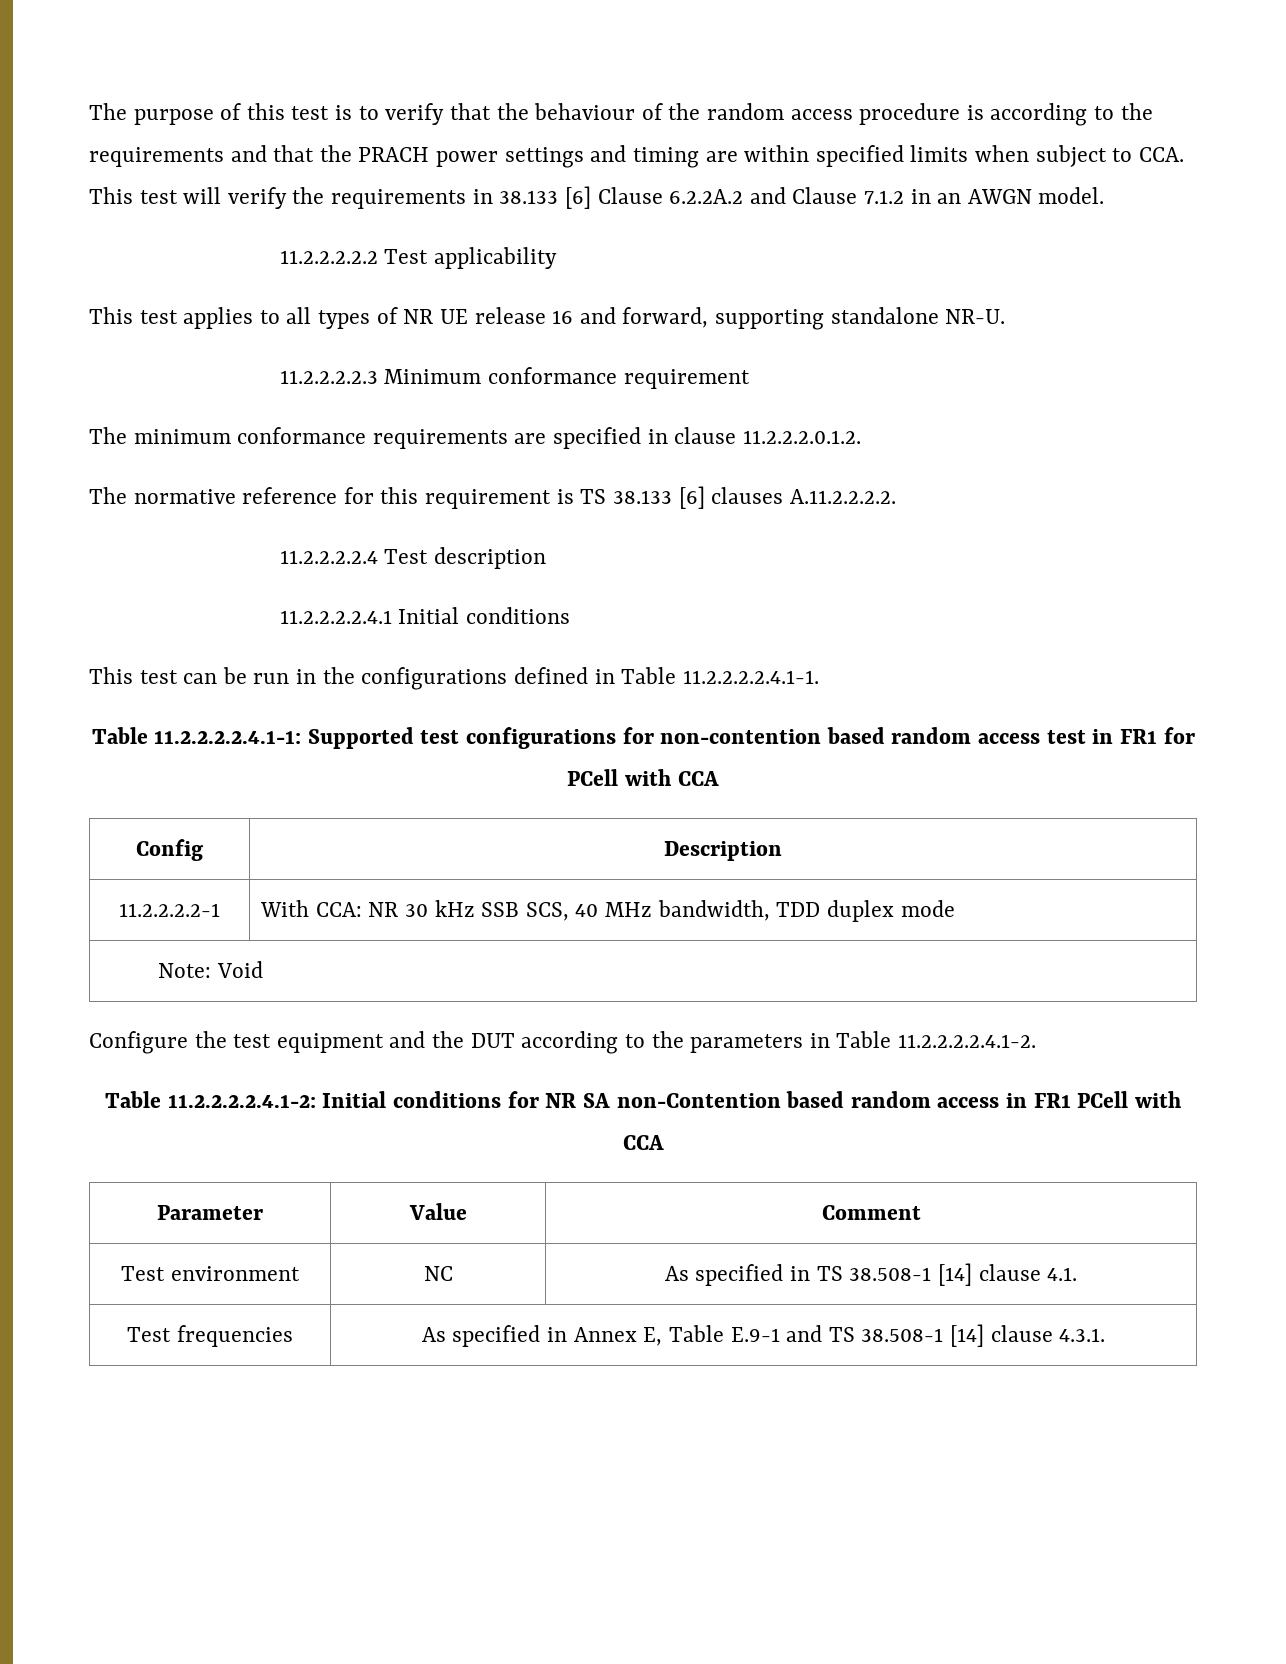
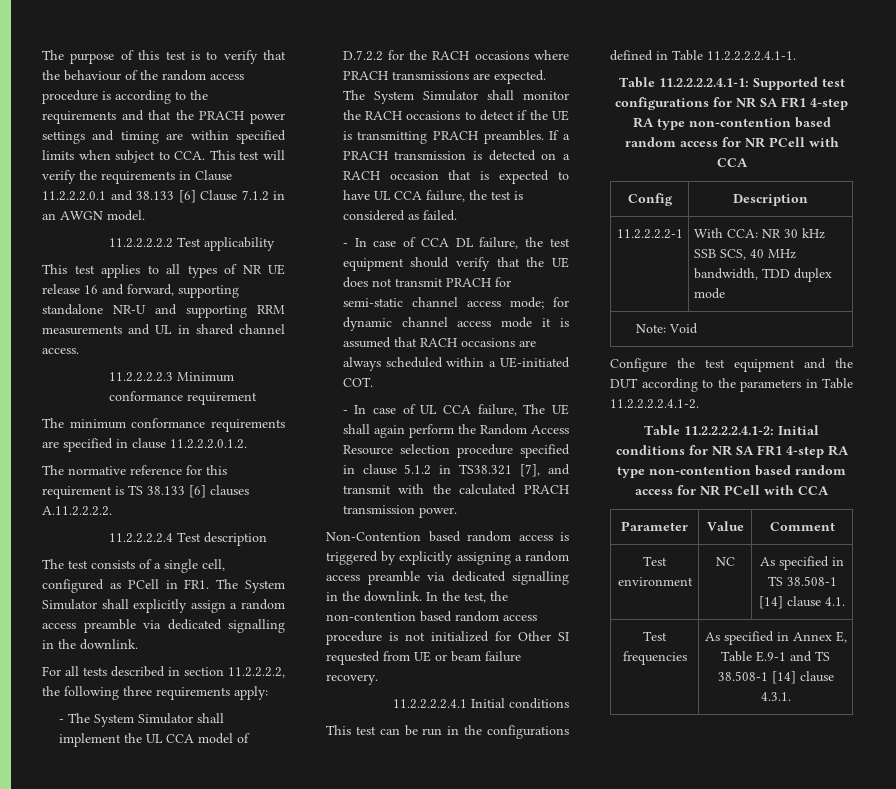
- The purpose of this test is to verify that the behaviour of the random access procedure is according to the requirements and that the PRACH power settings and timing are within specified limits when subject to CCA. This test will verify the requirements in 38.133 [6] Clause 6.2.2A.2 and Clause 7.1.2 in an AWGN model.
+ The purpose of this test is to verify that the behaviour of the random access procedure is according to the requirements and that the PRACH power settings and timing are within specified limits when subject to CCA. This test will verify the requirements in Clause 11.2.2.2.0.1 and 38.133 [6] Clause 7.1.2 in an AWGN model.
- This test applies to all types of NR UE release 16 and forward, supporting standalone NR-U.
+ This test applies to all types of NR UE release 16 and forward, supporting standalone NR-U and supporting RRM measurements and UL in shared channel access.
+ The test consists of a single cell, configured as PCell in FR1. The System Simulator shall explicitly assign a random access preamble via dedicated signalling in the downlink.
+ For all tests described in section 11.2.2.2.2, the following three requirements apply:
+ - The System Simulator shall implement the UL CCA model of D.7.2.2 for the RACH occasions where PRACH transmissions are expected. The System Simulator shall monitor the RACH occasions to detect if the UE is transmitting PRACH preambles. If a PRACH transmission is detected on a RACH occasion that is expected to have UL CCA failure, the test is considered as failed.
+ - In case of CCA DL failure, the test equipment should verify that the UE does not transmit PRACH for semi-static channel access mode; for dynamic channel access mode it is assumed that RACH occasions are always scheduled within a UE-initiated COT.
+ - In case of UL CCA failure, The UE shall again perform the Random Access Resource selection procedure specified in clause 5.1.2 in TS38.321 [7], and transmit with the calculated PRACH transmission power.
+ Non-Contention based random access is triggered by explicitly assigning a random access preamble via dedicated signalling in the downlink. In the test, the non-contention based random access procedure is not initialized for Other SI requested from UE or beam failure recovery.
- Table 11.2.2.2.2.4.1-1: Supported test configurations for non-contention based random access test in FR1 for PCell with CCA
+ Table 11.2.2.2.2.4.1-1: Supported test configurations for NR SA FR1 4-step RA type non-contention based random access for NR PCell with CCA
- Table 11.2.2.2.2.4.1-2: Initial conditions for NR SA non-Contention based random access in FR1 PCell with CCA
+ Table 11.2.2.2.2.4.1-2: Initial conditions for NR SA FR1 4-step RA type non-contention based random access for NR PCell with CCA

